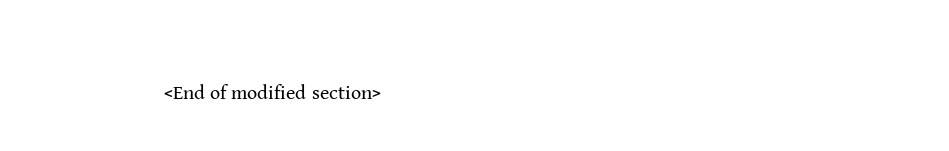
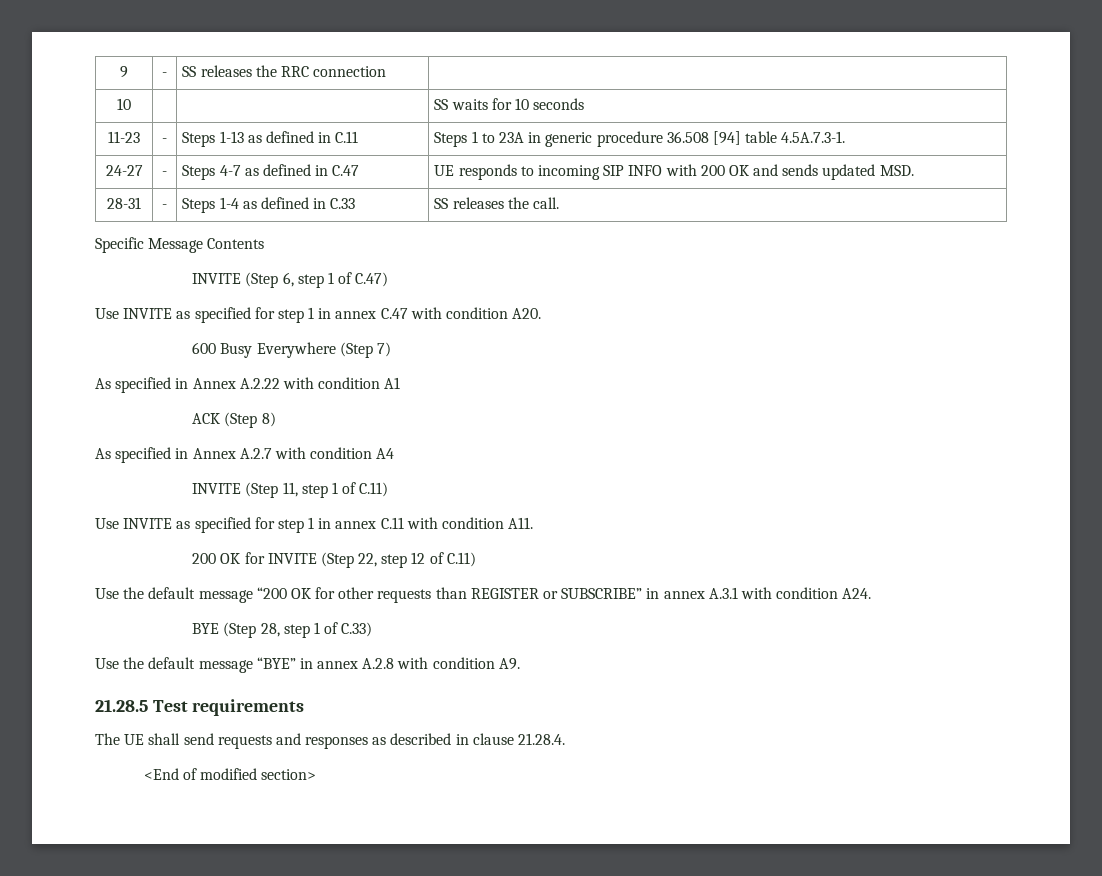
+ 9 | - | SS releases the RRC connection |
+ 10 | | | SS waits for 10 seconds
+ 11-23 | - | Steps 1-13 as defined in C.11 | Steps 1 to 23A in generic procedure 36.508 [94] table 4.5A.7.3-1.
+ 24-27 | - | Steps 4-7 as defined in C.47 | UE responds to incoming SIP INFO with 200 OK and sends updated MSD.
+ 28-31 | - | Steps 1-4 as defined in C.33 | SS releases the call.
+ Specific Message Contents
+ INVITE (Step 6, step 1 of C.47)
+ Use INVITE as specified for step 1 in annex C.47 with condition A20.
+ 600 Busy Everywhere (Step 7)
+ As specified in Annex A.2.22 with condition A1
+ ACK (Step 8)
+ As specified in Annex A.2.7 with condition A4
+ INVITE (Step 11, step 1 of C.11)
+ Use INVITE as specified for step 1 in annex C.11 with condition A11.
+ 200 OK for INVITE (Step 22, step 12 of C.11)
+ Use the default message “200 OK for other requests than REGISTER or SUBSCRIBE” in annex A.3.1 with condition A24.
+ BYE (Step 28, step 1 of C.33)
+ Use the default message “BYE” in annex A.2.8 with condition A9.
+ 21.28.5 Test requirements
+ The UE shall send requests and responses as described in clause 21.28.4.

